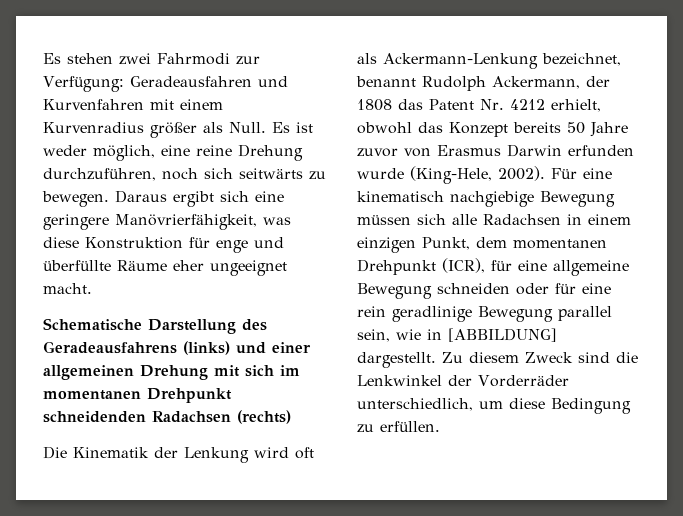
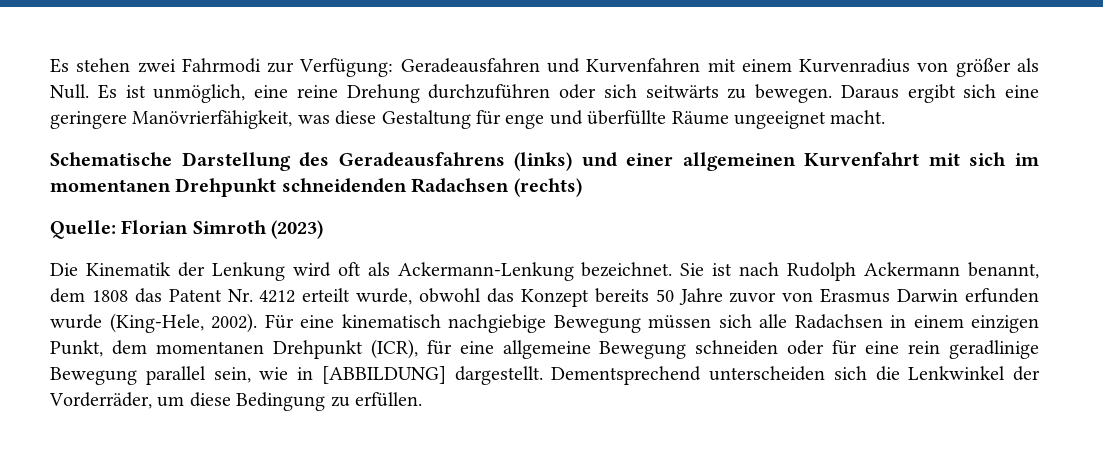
- Es stehen zwei Fahrmodi zur Verfügung: Geradeausfahren und Kurvenfahren mit einem Kurvenradius größer als Null.
+ Es stehen zwei Fahrmodi zur Verfügung: Geradeausfahren und Kurvenfahren mit einem Kurvenradius von größer als Null.
- Es ist weder möglich, eine reine Drehung durchzuführen, noch sich seitwärts zu bewegen.
+ Es ist unmöglich, eine reine Drehung durchzuführen oder sich seitwärts zu bewegen.
- Daraus ergibt sich eine geringere Manövrierfähigkeit, was diese Konstruktion für enge und überfüllte Räume eher ungeeignet macht.
+ Daraus ergibt sich eine geringere Manövrierfähigkeit, was diese Gestaltung für enge und überfüllte Räume ungeeignet macht.
- Schematische Darstellung des Geradeausfahrens (links) und einer allgemeinen Drehung mit sich im momentanen Drehpunkt schneidenden Radachsen (rechts)
+ Schematische Darstellung des Geradeausfahrens (links) und einer allgemeinen Kurvenfahrt mit sich im momentanen Drehpunkt schneidenden Radachsen (rechts)
+ Quelle: Florian Simroth (2023)
- Die Kinematik der Lenkung wird oft als Ackermann-Lenkung bezeichnet, benannt Rudolph Ackermann, der 1808 das Patent Nr. 4212 erhielt, obwohl das Konzept bereits 50 Jahre zuvor von Erasmus Darwin erfunden wurde (King-Hele, 2002).
+ Die Kinematik der Lenkung wird oft als Ackermann-Lenkung bezeichnet. Sie ist nach Rudolph Ackermann benannt, dem 1808 das Patent Nr. 4212 erteilt wurde, obwohl das Konzept bereits 50 Jahre zuvor von Erasmus Darwin erfunden wurde (King-Hele, 2002).
- Zu diesem Zweck sind die Lenkwinkel der Vorderräder unterschiedlich, um diese Bedingung zu erfüllen.
+ Dementsprechend unterscheiden sich die Lenkwinkel der Vorderräder, um diese Bedingung zu erfüllen.

